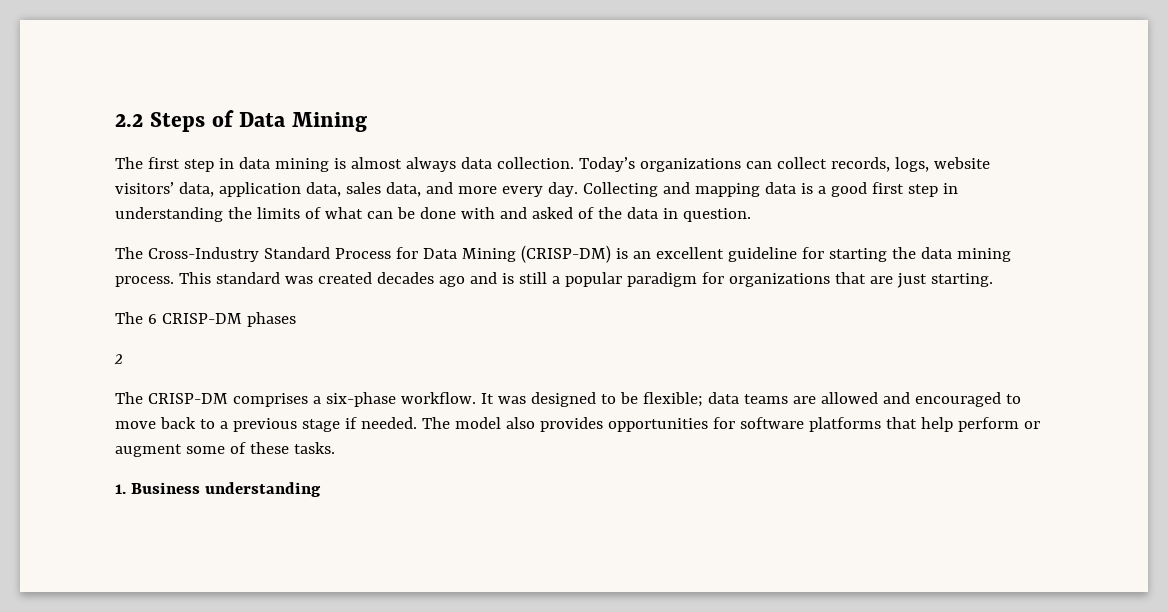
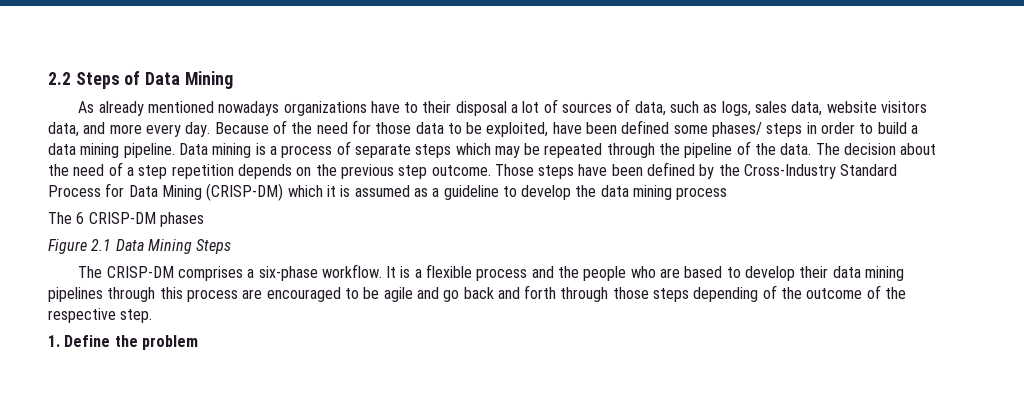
- The first step in data mining is almost always data collection. Today’s organizations can collect records, logs, website visitors’ data, application data, sales data, and more every day.
+ As already mentioned nowadays organizations have to their disposal a lot of sources of data, such as logs, sales data, website visitors data, and more every day.
- Collecting and mapping data is a good first step in understanding the limits of what can be done with and asked of the data in question.
- The Cross-Industry Standard Process for Data Mining (CRISP-DM) is an excellent guideline for starting the data mining process. This standard was created decades ago and is still a popular paradigm for organizations that are just starting.
+ Because of the need for those data to be exploited, have been defined some phases/ steps in order to build a data mining pipeline. Data mining is a process of separate steps which may be repeated through the pipeline of the data. The decision about the need of a step repetition depends on the previous step outcome. Those steps have been defined by the Cross-Industry Standard Process for Data Mining (CRISP-DM) which it is assumed as a guideline to develop the data mining process
- 2
+ Figure 2.1 Data Mining Steps
- It was designed to be flexible; data teams are allowed and encouraged to move back to a previous stage if needed. The model also provides opportunities for software platforms that help perform or augment some of these tasks.
- 1. Business understanding
+ It is a flexible process and the people who are based to develop their data mining pipelines through this process are encouraged to be agile and go back and forth through those steps depending of the outcome of the respective step.
+ 1. Define the problem

